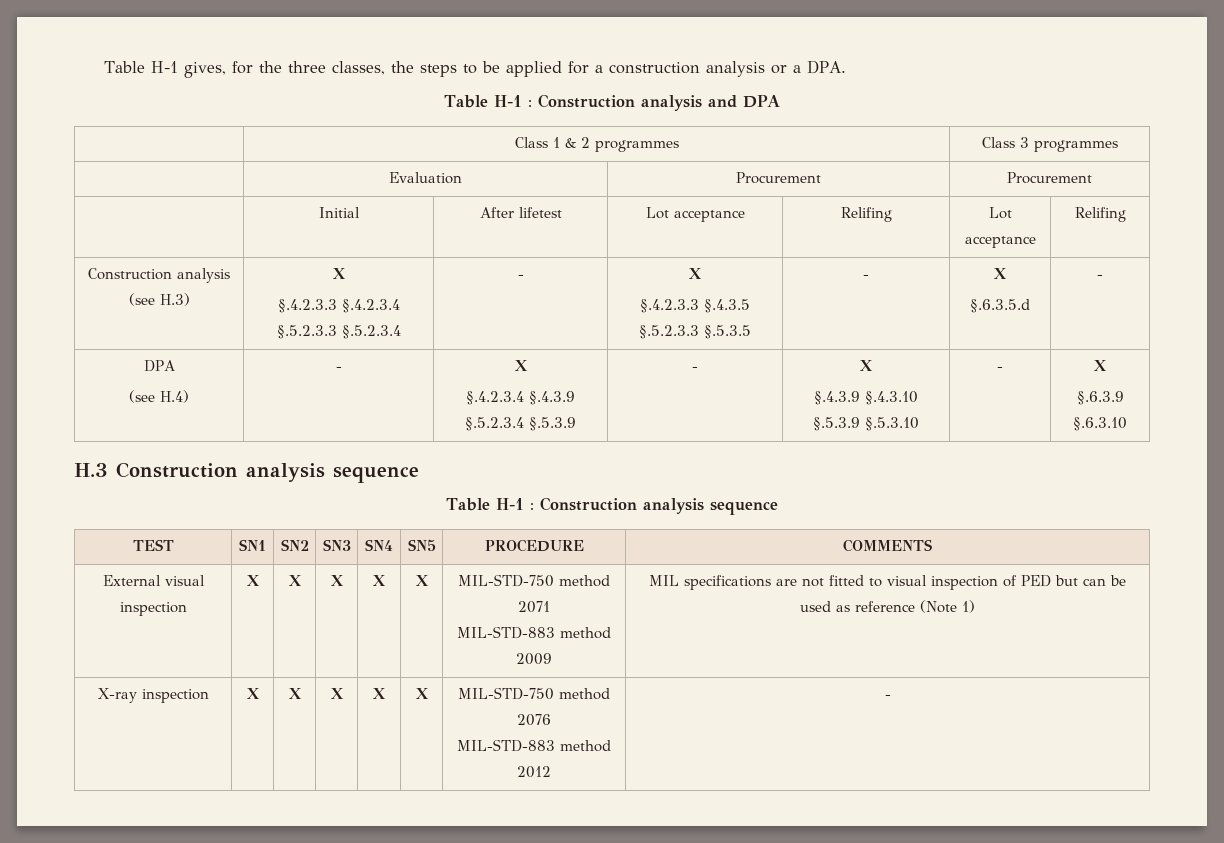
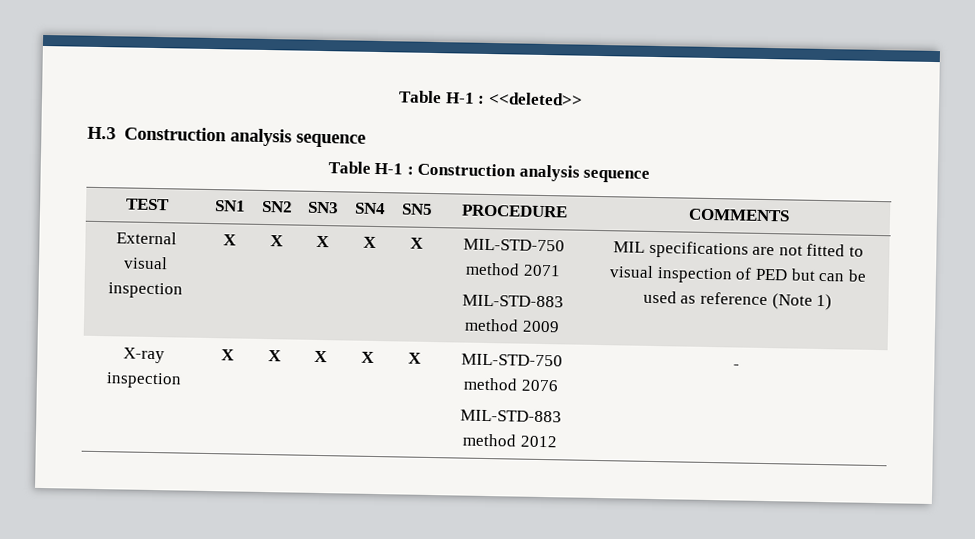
- Table H-1 gives, for the three classes, the steps to be applied for a construction analysis or a DPA.
- Table H-1 : Construction analysis and DPA
- | Class 1 & 2 programmes | Class 3 programmes
- | Evaluation | Procurement | Procurement
- | Initial | After lifetest | Lot acceptance | Relifing | Lot acceptance | Relifing
- Construction analysis (see H.3) | X
- §.4.2.3.3 §.4.2.3.4 §.5.2.3.3 §.5.2.3.4 | - | X
- §.4.2.3.3 §.4.3.5 §.5.2.3.3 §.5.3.5 | - | X
- §.6.3.5.d | -
- DPA
- (see H.4) | - | X
- §.4.2.3.4 §.4.3.9 §.5.2.3.4 §.5.3.9 | - | X
- §.4.3.9 §.4.3.10 §.5.3.9 §.5.3.10 | - | X
- §.6.3.9 §.6.3.10
+ Table H-1 : <<deleted>>

